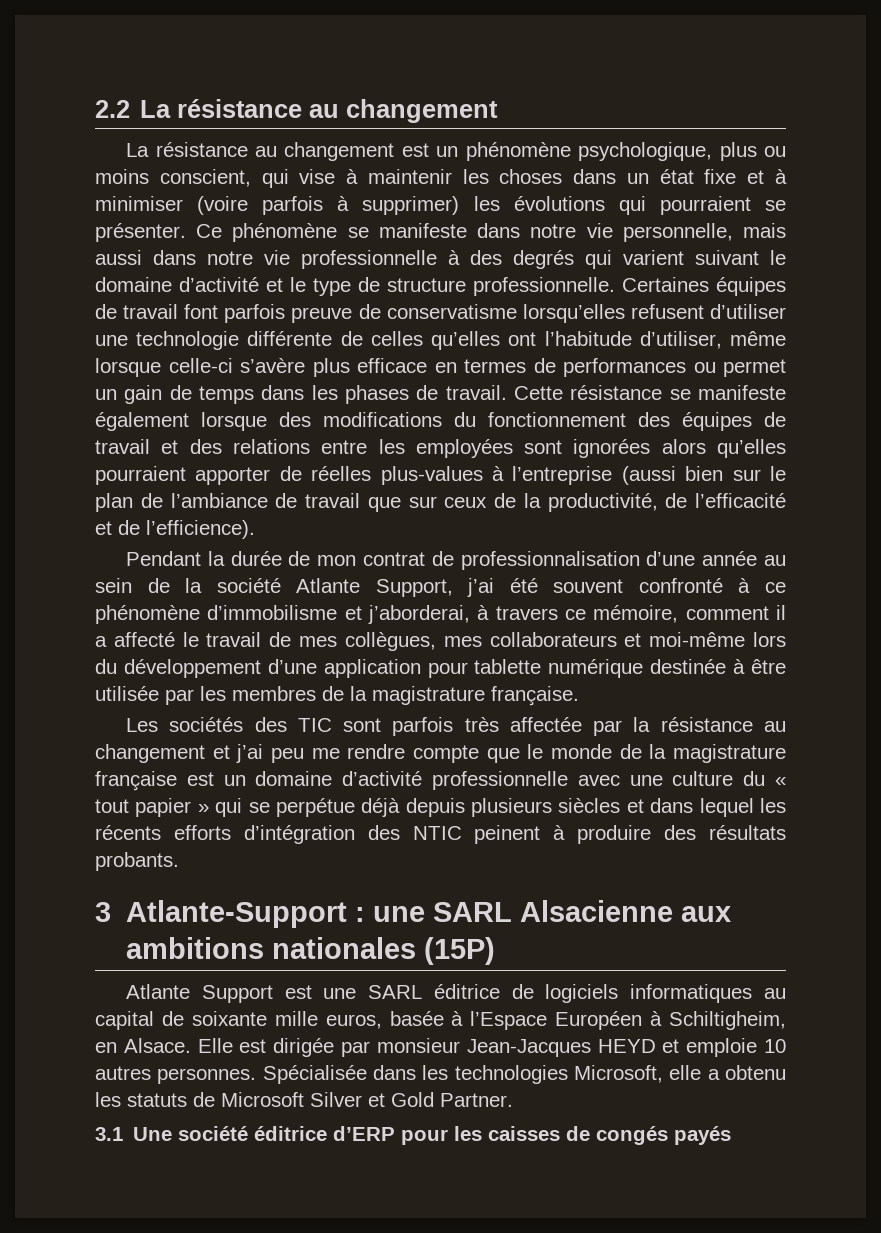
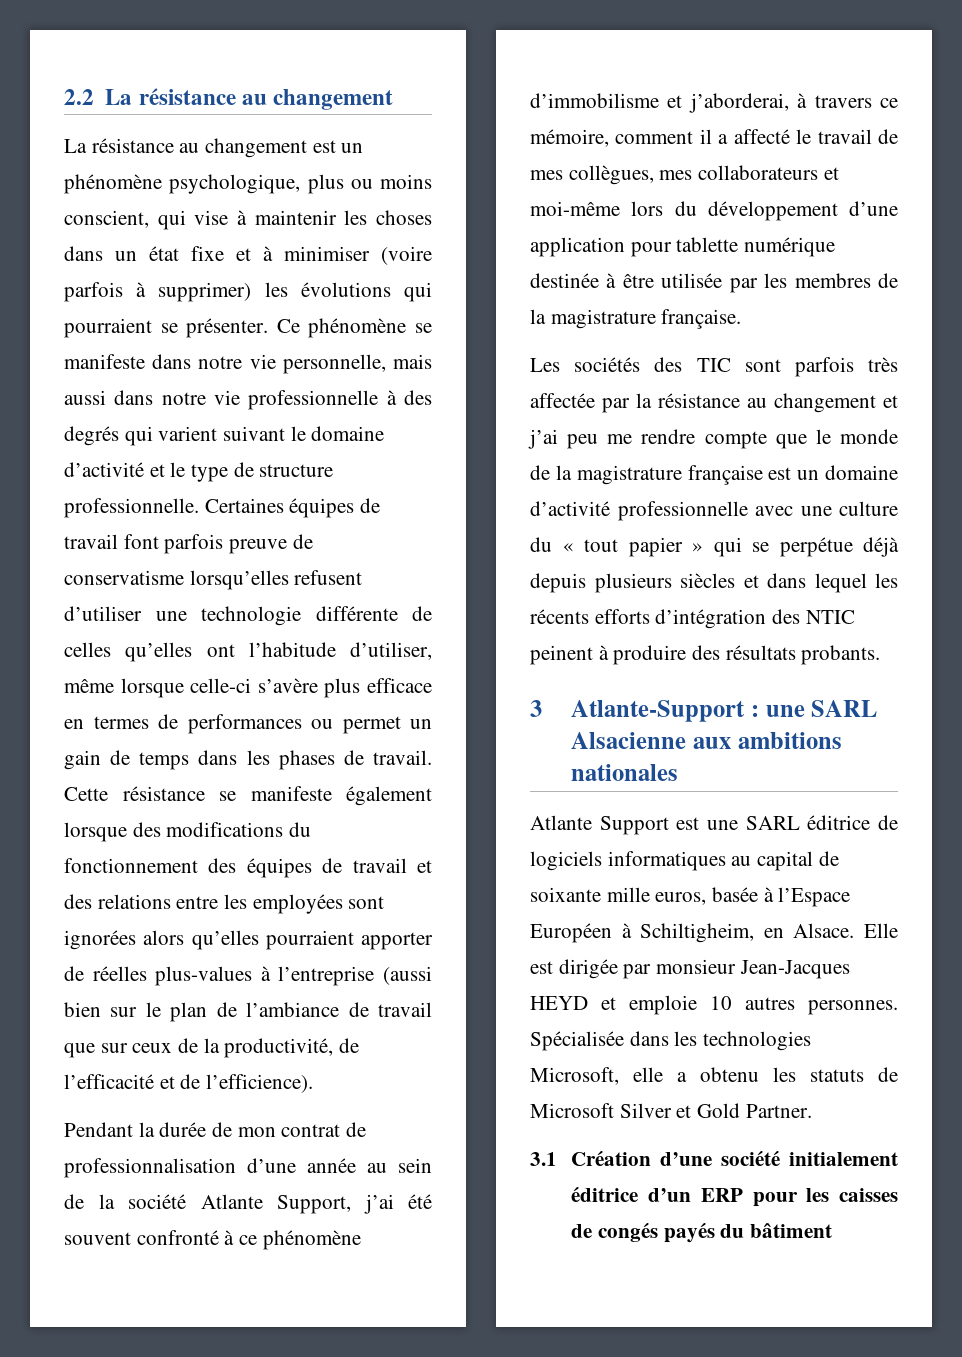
- 3 Atlante-Support : une SARL Alsacienne aux ambitions nationales (15P)
+ 3 Atlante-Support : une SARL Alsacienne aux ambitions nationales
- 3.1 Une société éditrice d’ERP pour les caisses de congés payés
+ 3.1 Création d’une société initialement éditrice d’un ERP pour les caisses de congés payés du bâtiment

